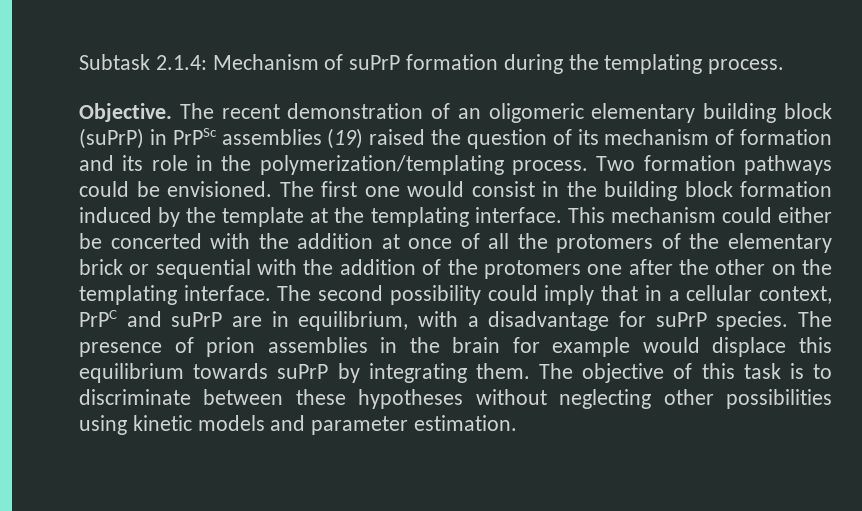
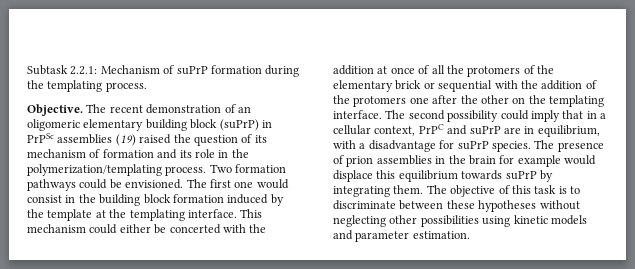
- Subtask 2.1.4: Mechanism of suPrP formation during the templating process.
+ Subtask 2.2.1: Mechanism of suPrP formation during the templating process.

